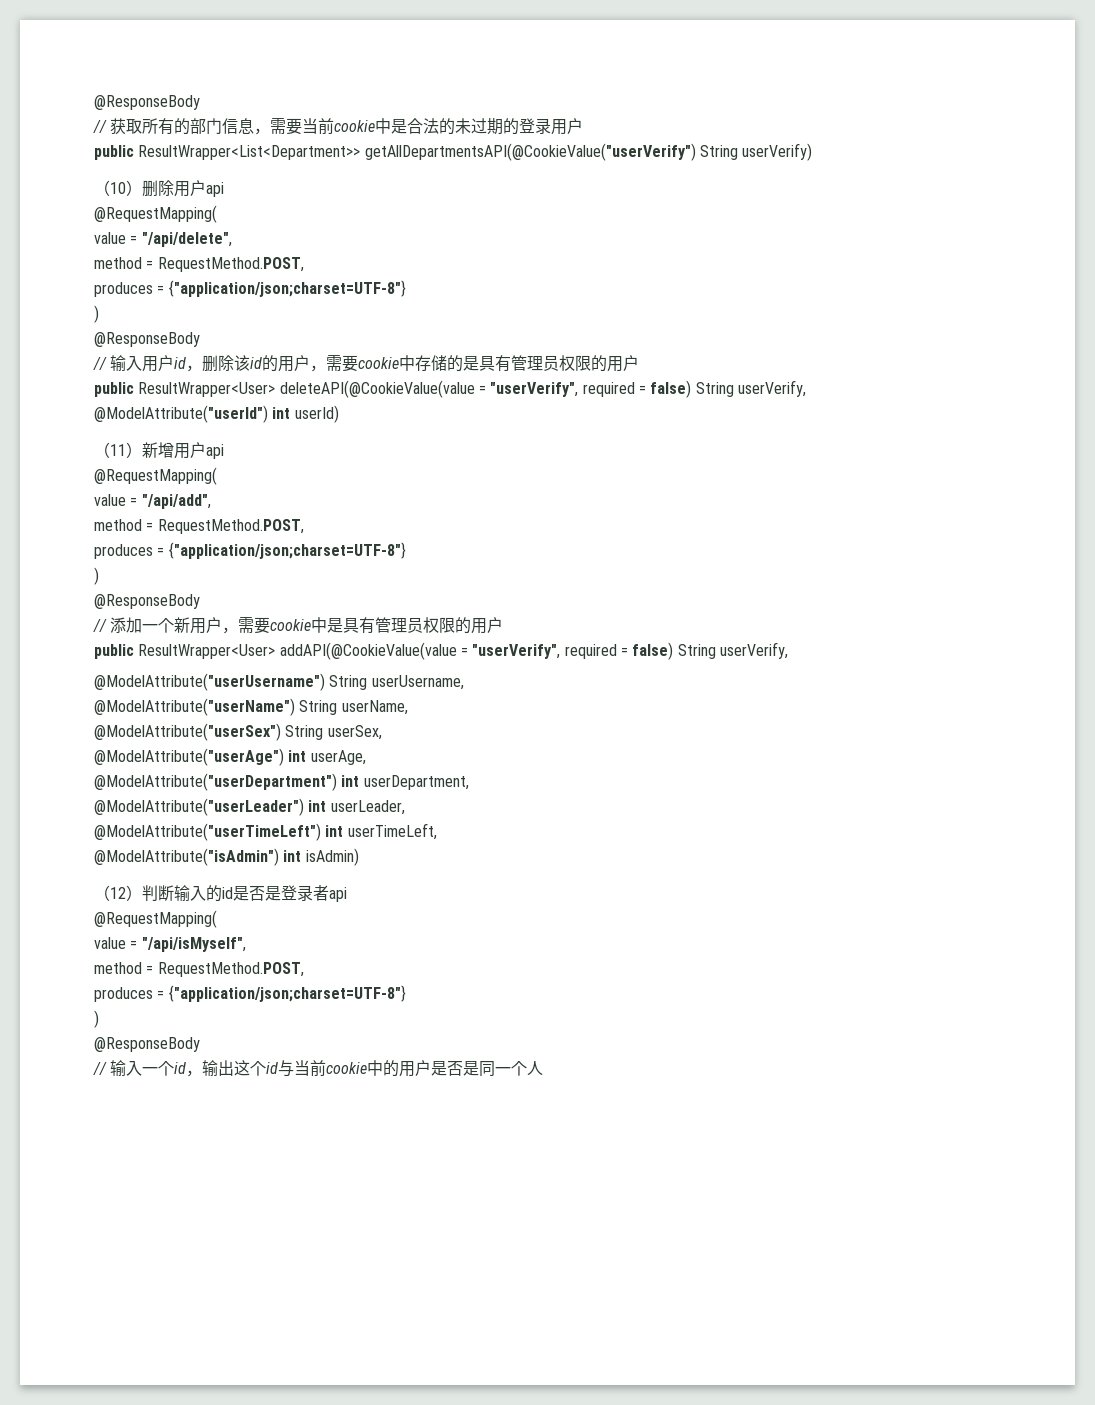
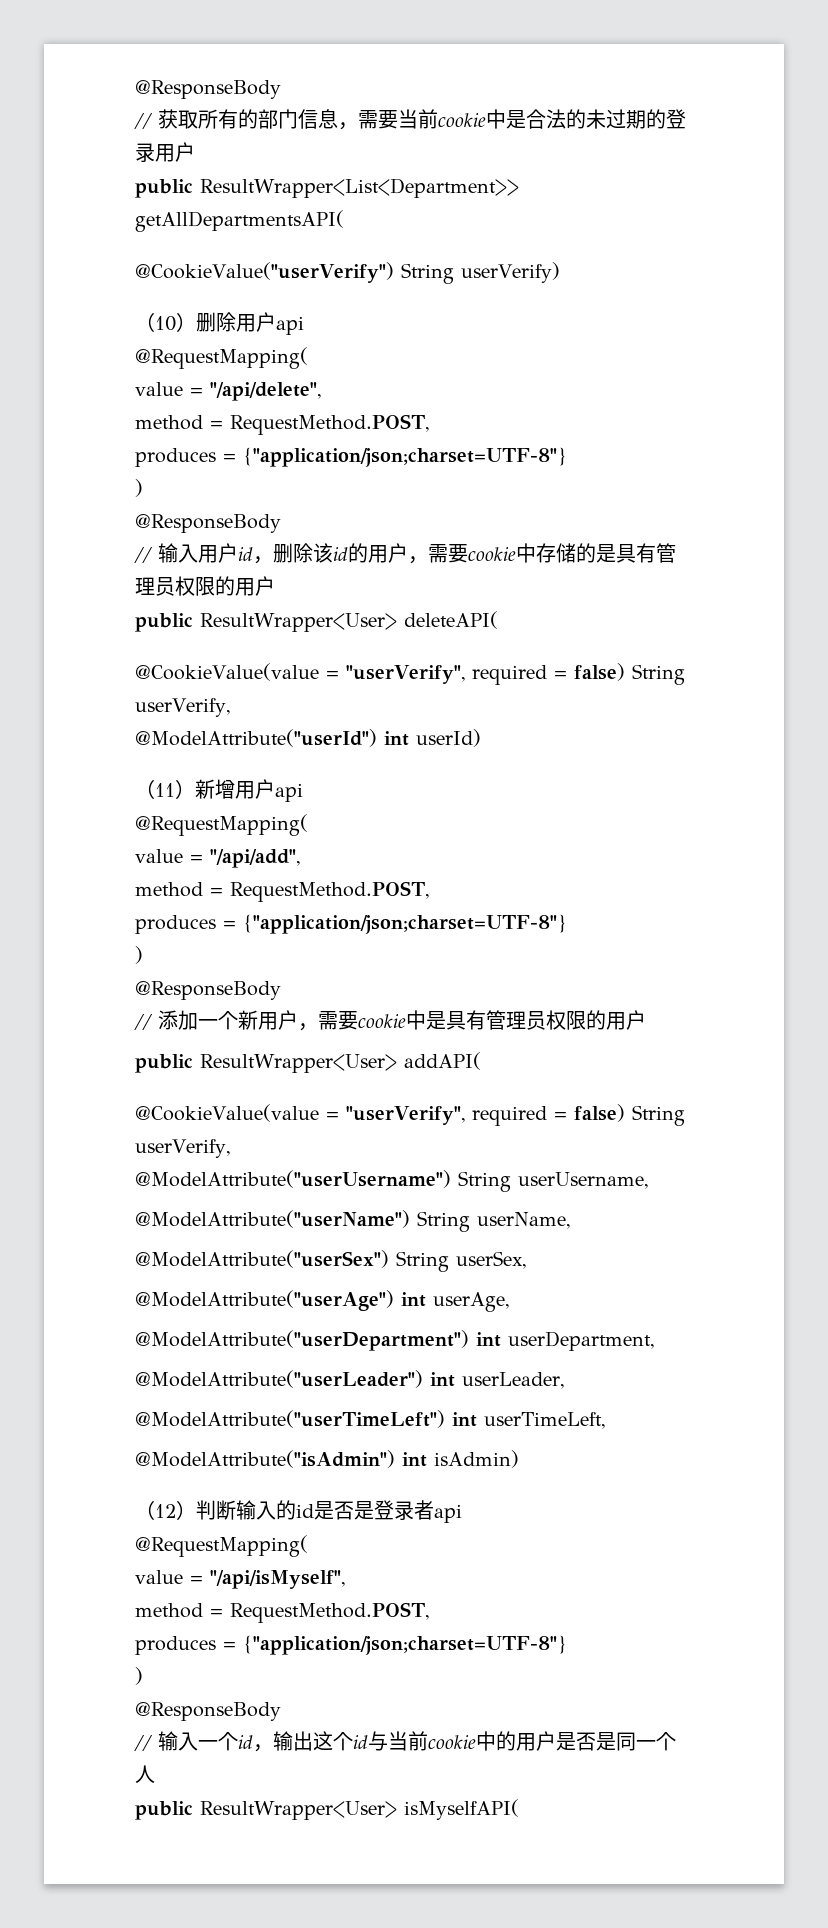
- public ResultWrapper<List<Department>> getAllDepartmentsAPI(@CookieValue("userVerify") String userVerify)
+ public ResultWrapper<List<Department>> getAllDepartmentsAPI(
+ @CookieValue("userVerify") String userVerify)
- public ResultWrapper<User> deleteAPI(@CookieValue(value = "userVerify", required = false) String userVerify,
+ public ResultWrapper<User> deleteAPI(
+ @CookieValue(value = "userVerify", required = false) String userVerify,
- public ResultWrapper<User> addAPI(@CookieValue(value = "userVerify", required = false) String userVerify,
+ public ResultWrapper<User> addAPI(
+ @CookieValue(value = "userVerify", required = false) String userVerify,
+ public ResultWrapper<User> isMyselfAPI(

